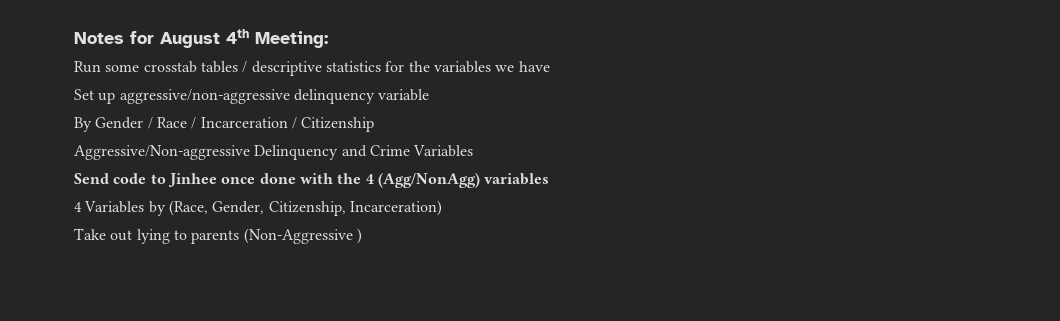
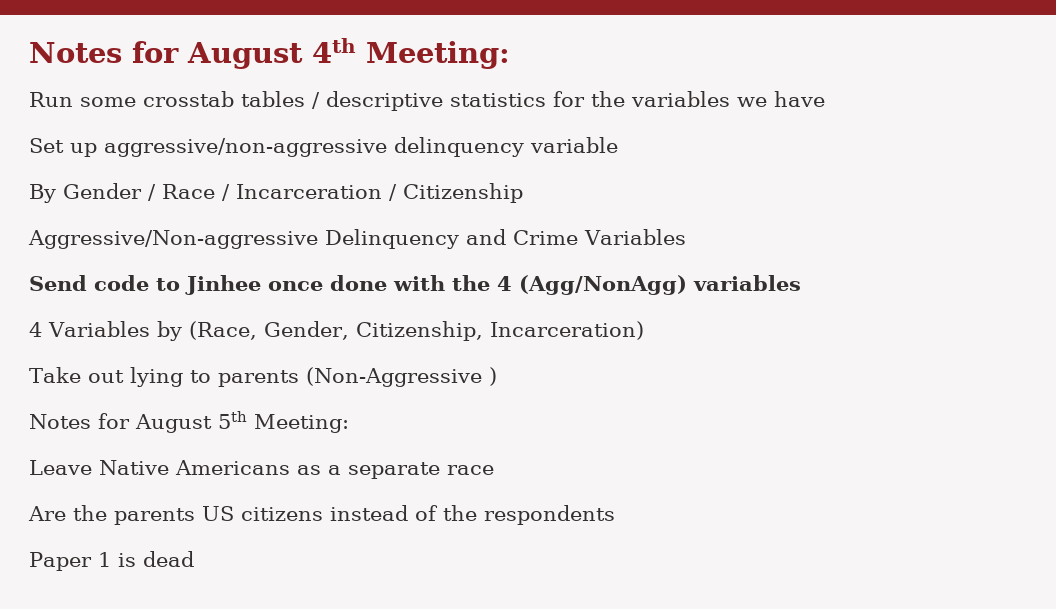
+ Notes for August 5th Meeting:
+ Leave Native Americans as a separate race
+ Are the parents US citizens instead of the respondents
+ Paper 1 is dead

